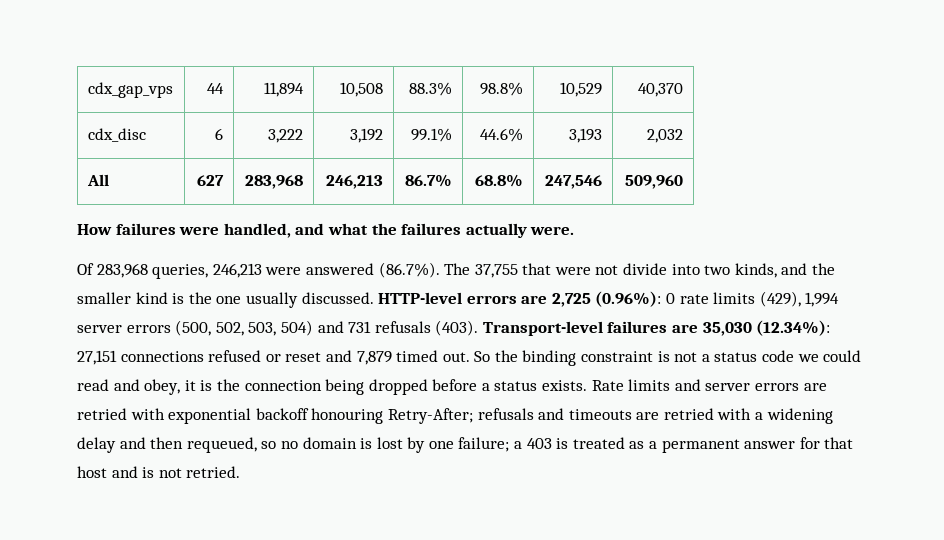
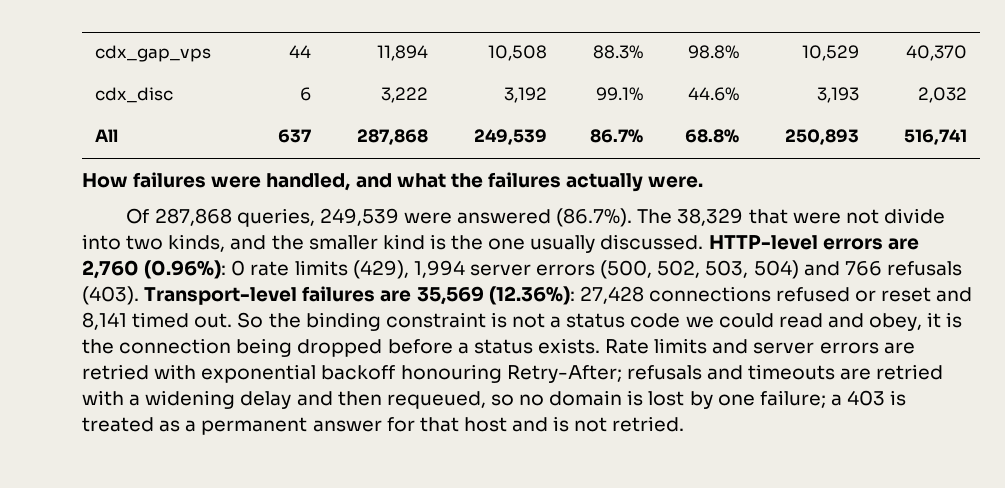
- All | 627 | 283,968 | 246,213 | 86.7% | 68.8% | 247,546 | 509,960
+ All | 637 | 287,868 | 249,539 | 86.7% | 68.8% | 250,893 | 516,741
- Of 283,968 queries, 246,213 were answered (86.7%). The 37,755 that were not divide into two kinds, and the smaller kind is the one usually discussed.
+ Of 287,868 queries, 249,539 were answered (86.7%). The 38,329 that were not divide into two kinds, and the smaller kind is the one usually discussed.
- HTTP-level errors are 2,725 (0.96%): 0 rate limits (429), 1,994 server errors (500, 502, 503, 504) and 731 refusals (403).
+ HTTP-level errors are 2,760 (0.96%): 0 rate limits (429), 1,994 server errors (500, 502, 503, 504) and 766 refusals (403).
- Transport-level failures are 35,030 (12.34%): 27,151 connections refused or reset and 7,879 timed out.
+ Transport-level failures are 35,569 (12.36%): 27,428 connections refused or reset and 8,141 timed out.

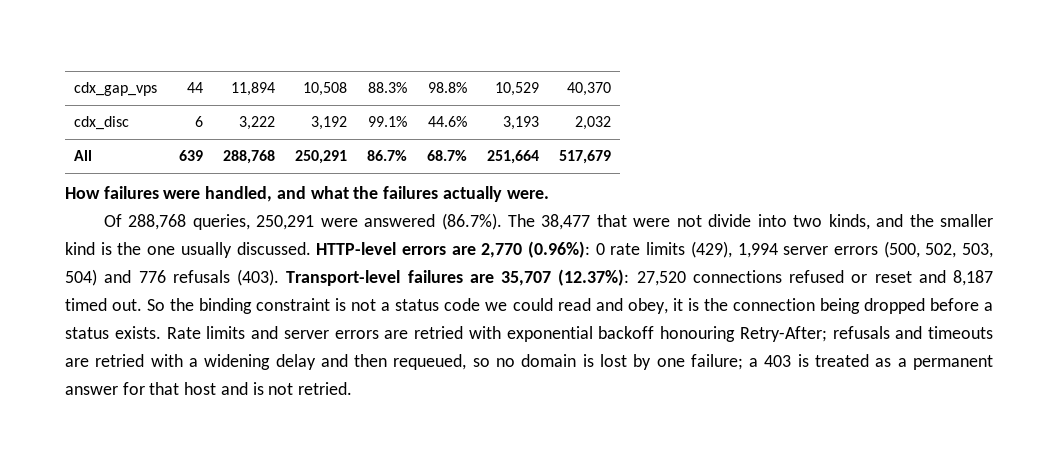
- All | 637 | 287,868 | 249,539 | 86.7% | 68.8% | 250,893 | 516,741
+ All | 639 | 288,768 | 250,291 | 86.7% | 68.7% | 251,664 | 517,679
- Of 287,868 queries, 249,539 were answered (86.7%). The 38,329 that were not divide into two kinds, and the smaller kind is the one usually discussed.
+ Of 288,768 queries, 250,291 were answered (86.7%). The 38,477 that were not divide into two kinds, and the smaller kind is the one usually discussed.
- HTTP-level errors are 2,760 (0.96%): 0 rate limits (429), 1,994 server errors (500, 502, 503, 504) and 766 refusals (403).
+ HTTP-level errors are 2,770 (0.96%): 0 rate limits (429), 1,994 server errors (500, 502, 503, 504) and 776 refusals (403).
- Transport-level failures are 35,569 (12.36%): 27,428 connections refused or reset and 8,141 timed out.
+ Transport-level failures are 35,707 (12.37%): 27,520 connections refused or reset and 8,187 timed out.

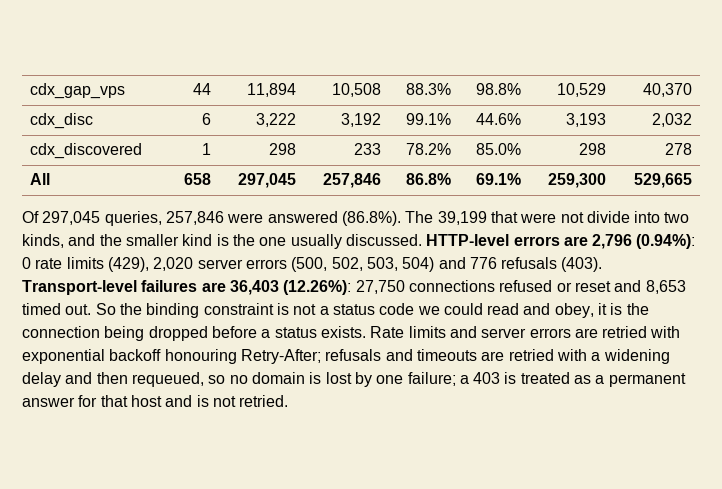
- All | 639 | 288,768 | 250,291 | 86.7% | 68.7% | 251,664 | 517,679
- How failures were handled, and what the failures actually were.
- Of 288,768 queries, 250,291 were answered (86.7%). The 38,477 that were not divide into two kinds, and the smaller kind is the one usually discussed.
+ cdx_discovered | 1 | 298 | 233 | 78.2% | 85.0% | 298 | 278
+ All | 658 | 297,045 | 257,846 | 86.8% | 69.1% | 259,300 | 529,665
+ Of 297,045 queries, 257,846 were answered (86.8%). The 39,199 that were not divide into two kinds, and the smaller kind is the one usually discussed.
- HTTP-level errors are 2,770 (0.96%): 0 rate limits (429), 1,994 server errors (500, 502, 503, 504) and 776 refusals (403).
+ HTTP-level errors are 2,796 (0.94%): 0 rate limits (429), 2,020 server errors (500, 502, 503, 504) and 776 refusals (403).
- Transport-level failures are 35,707 (12.37%): 27,520 connections refused or reset and 8,187 timed out.
+ Transport-level failures are 36,403 (12.26%): 27,750 connections refused or reset and 8,653 timed out.

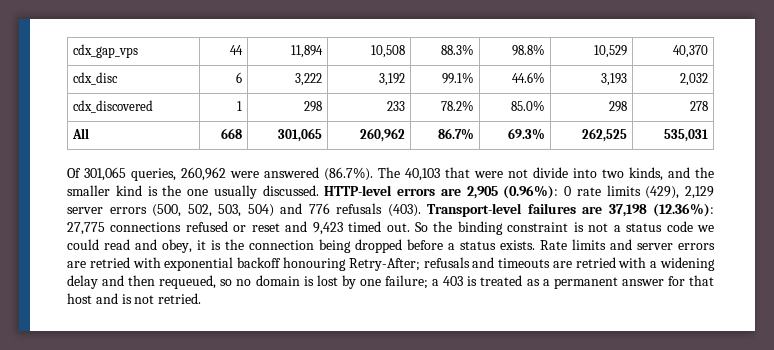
- All | 658 | 297,045 | 257,846 | 86.8% | 69.1% | 259,300 | 529,665
- Of 297,045 queries, 257,846 were answered (86.8%). The 39,199 that were not divide into two kinds, and the smaller kind is the one usually discussed.
+ All | 668 | 301,065 | 260,962 | 86.7% | 69.3% | 262,525 | 535,031
+ Of 301,065 queries, 260,962 were answered (86.7%). The 40,103 that were not divide into two kinds, and the smaller kind is the one usually discussed.
- HTTP-level errors are 2,796 (0.94%): 0 rate limits (429), 2,020 server errors (500, 502, 503, 504) and 776 refusals (403).
+ HTTP-level errors are 2,905 (0.96%): 0 rate limits (429), 2,129 server errors (500, 502, 503, 504) and 776 refusals (403).
- Transport-level failures are 36,403 (12.26%): 27,750 connections refused or reset and 8,653 timed out.
+ Transport-level failures are 37,198 (12.36%): 27,775 connections refused or reset and 9,423 timed out.

